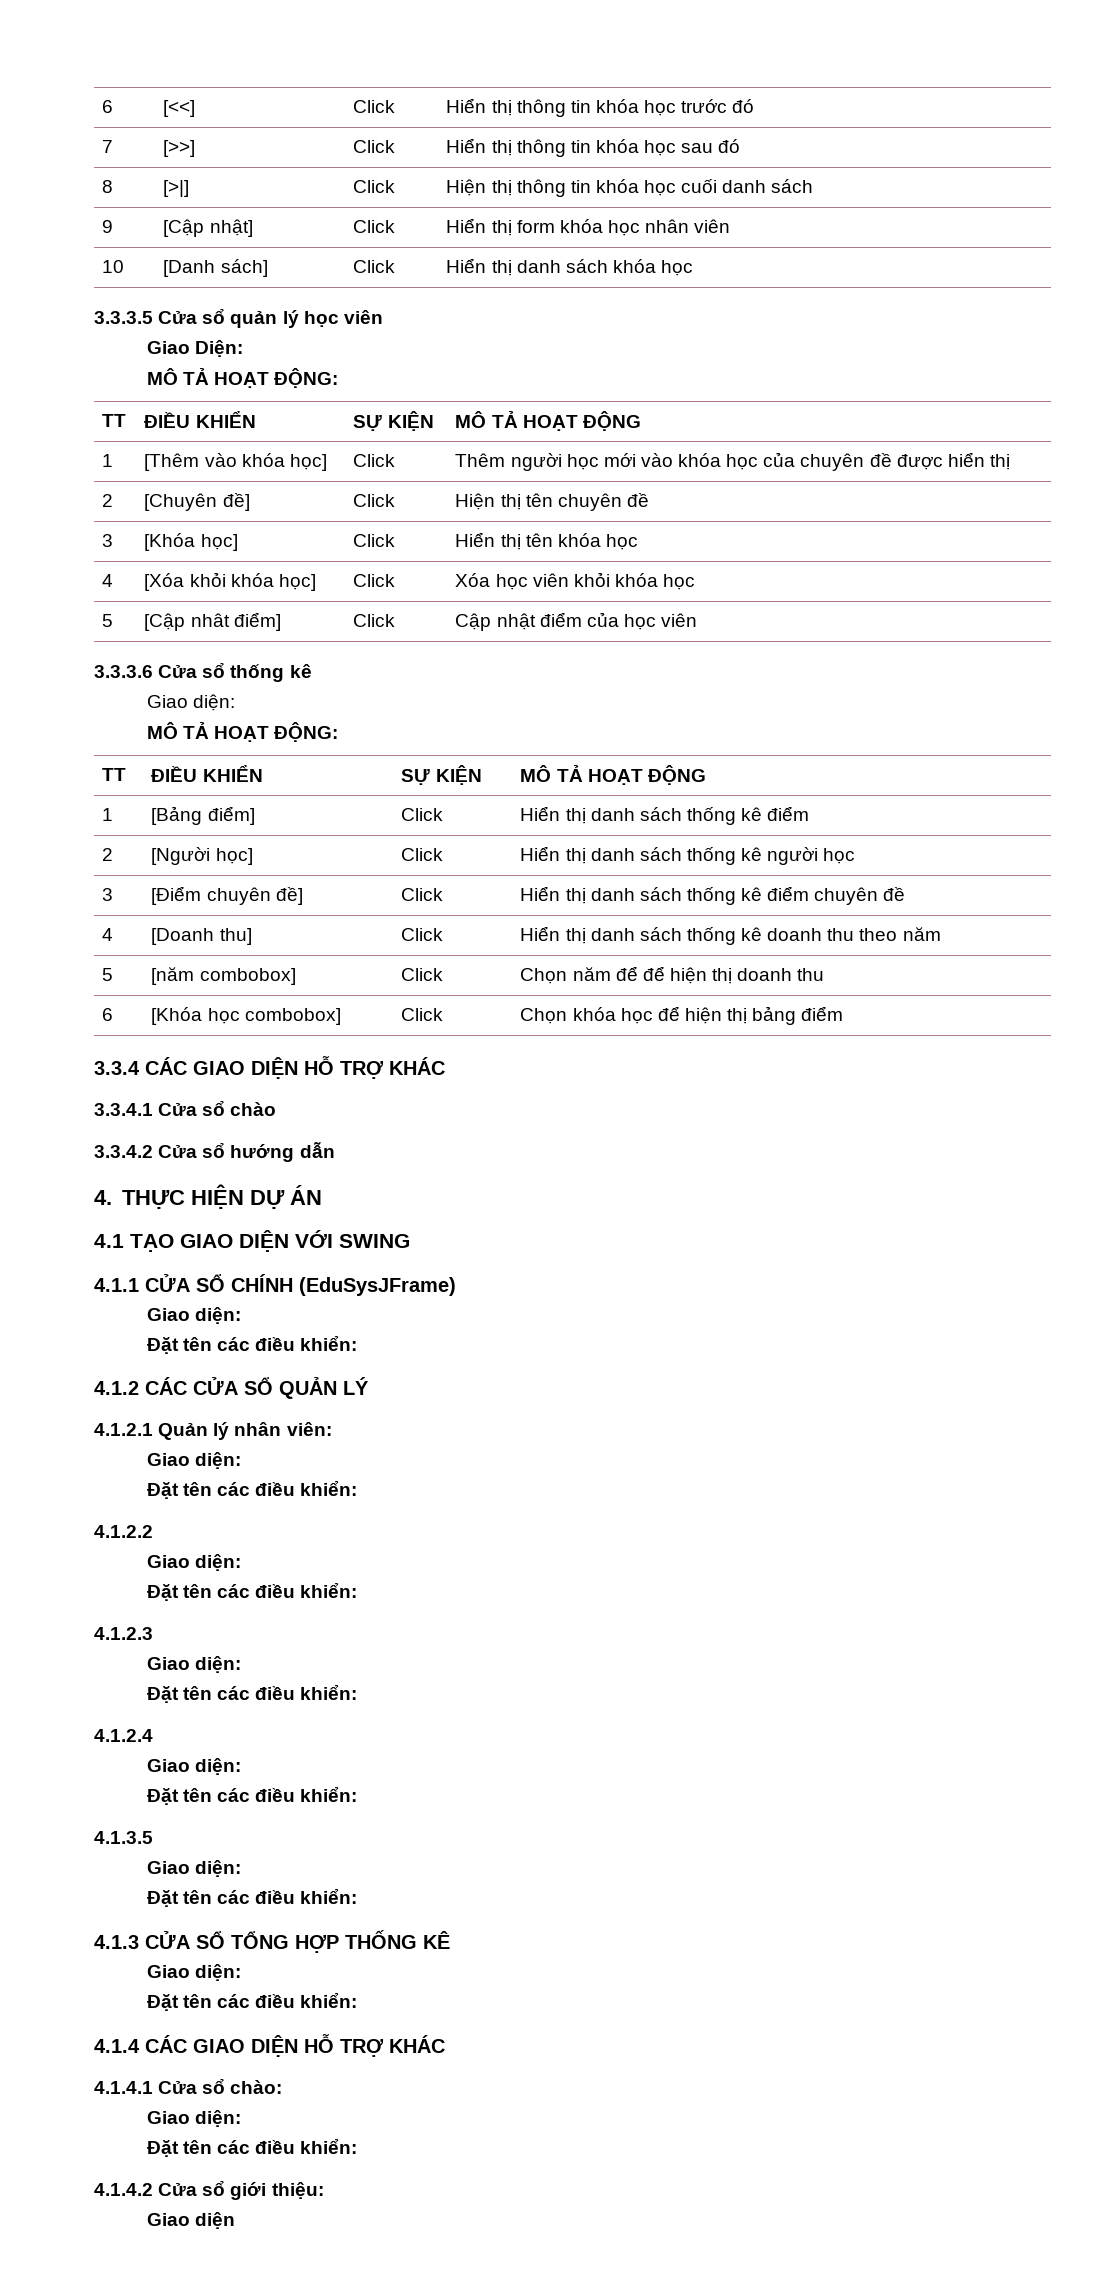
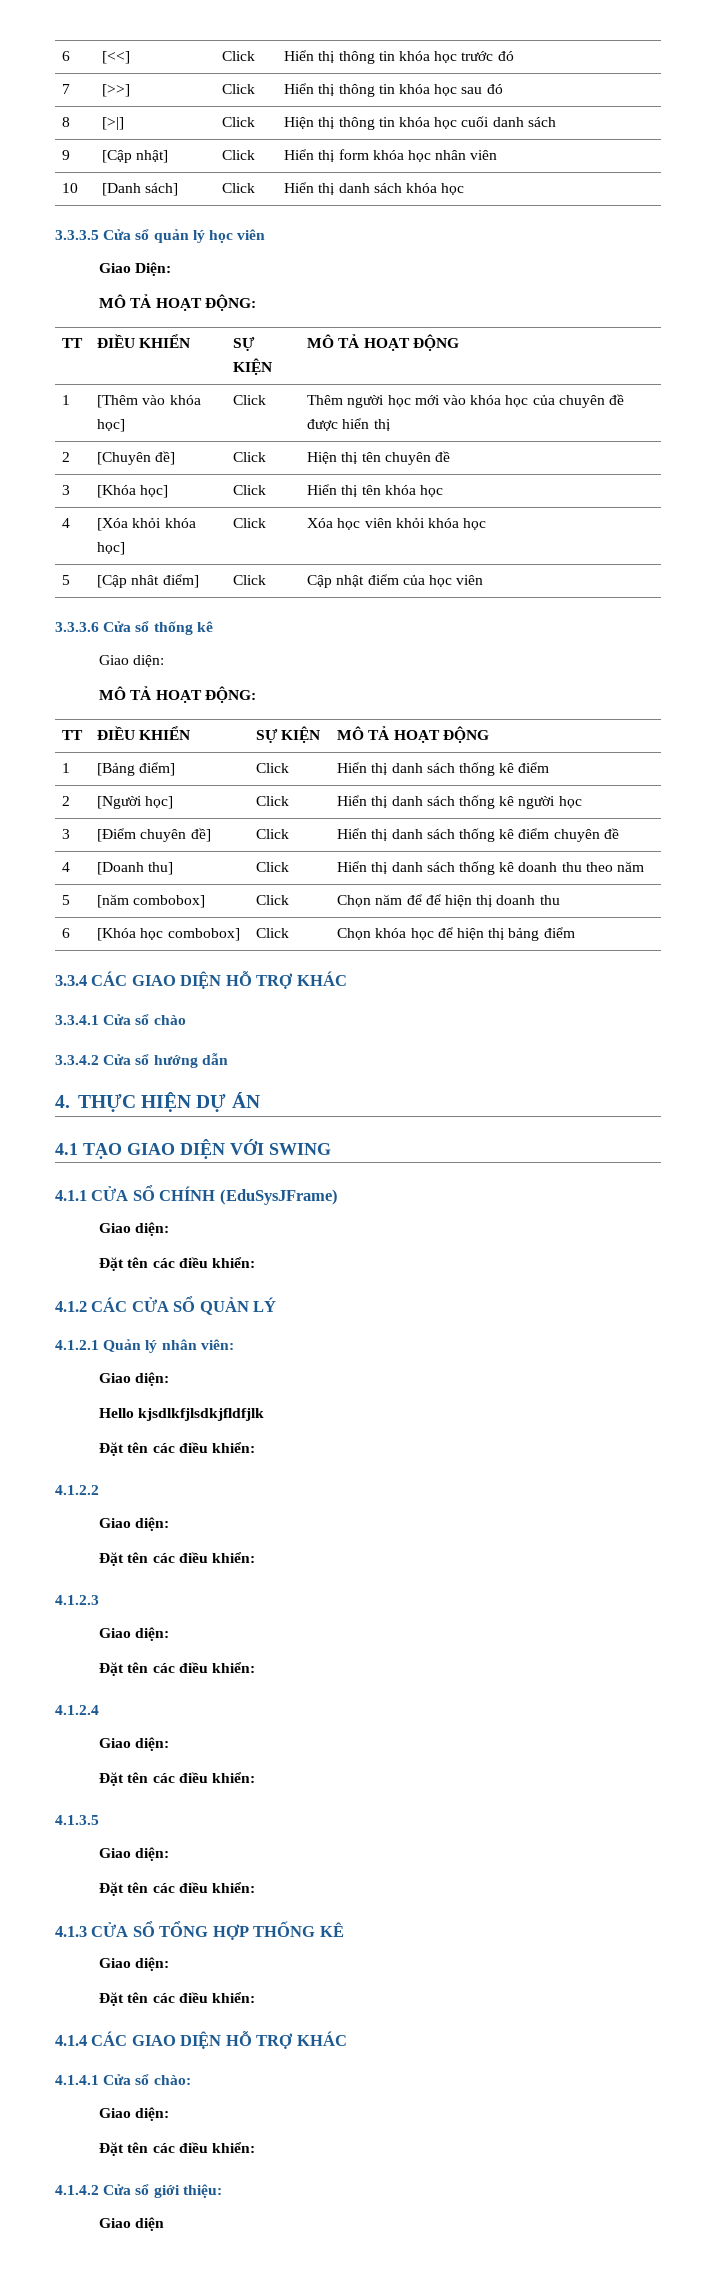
+ Hello kjsdlkfjlsdkjfldfjlk

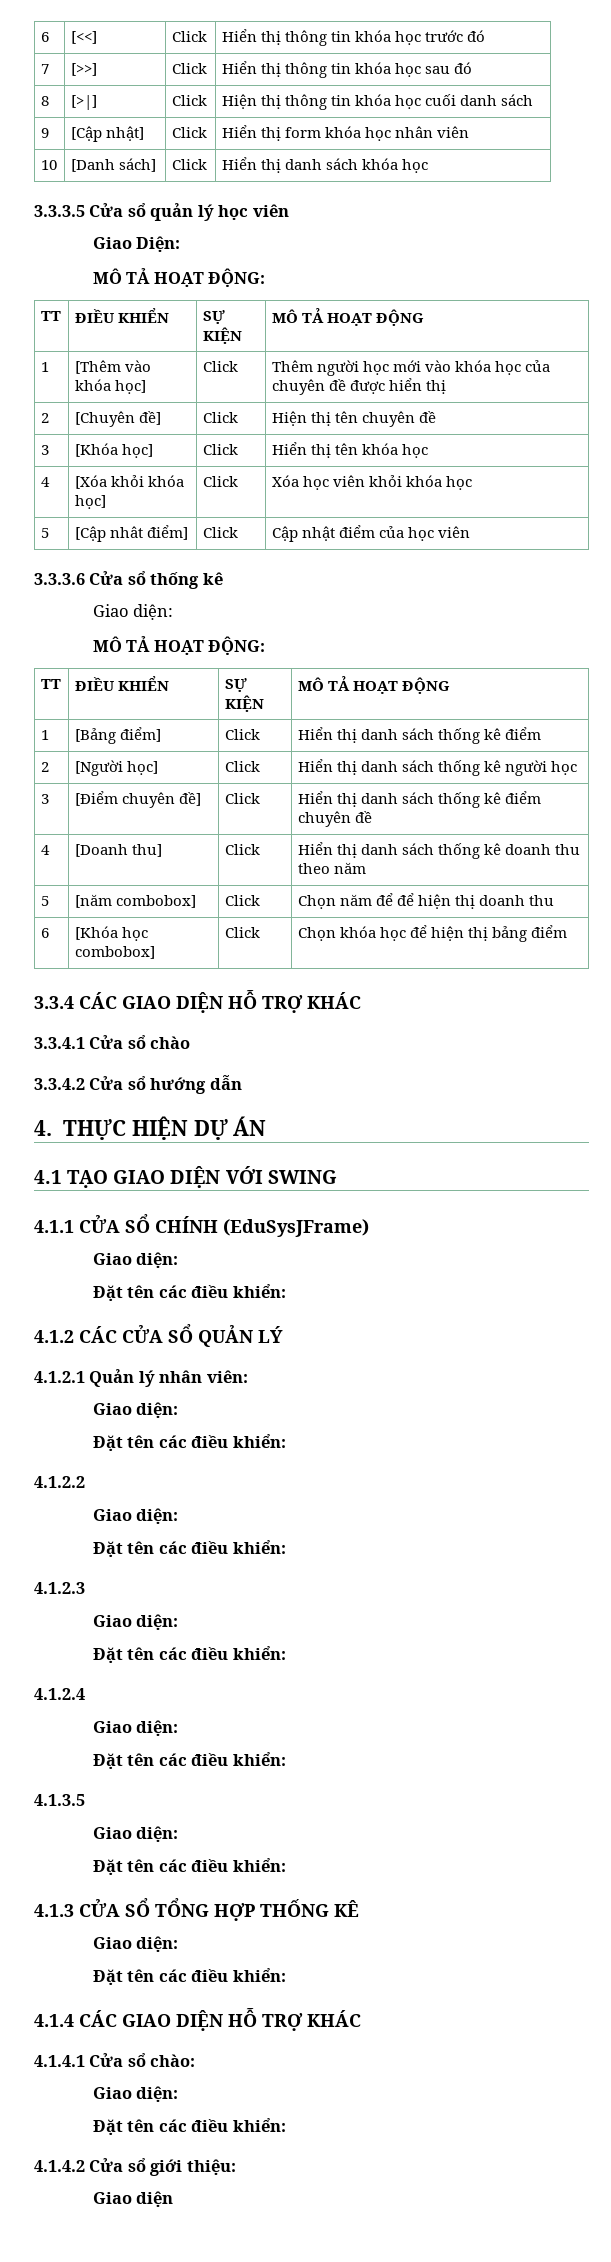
- Hello kjsdlkfjlsdkjfldfjlk

